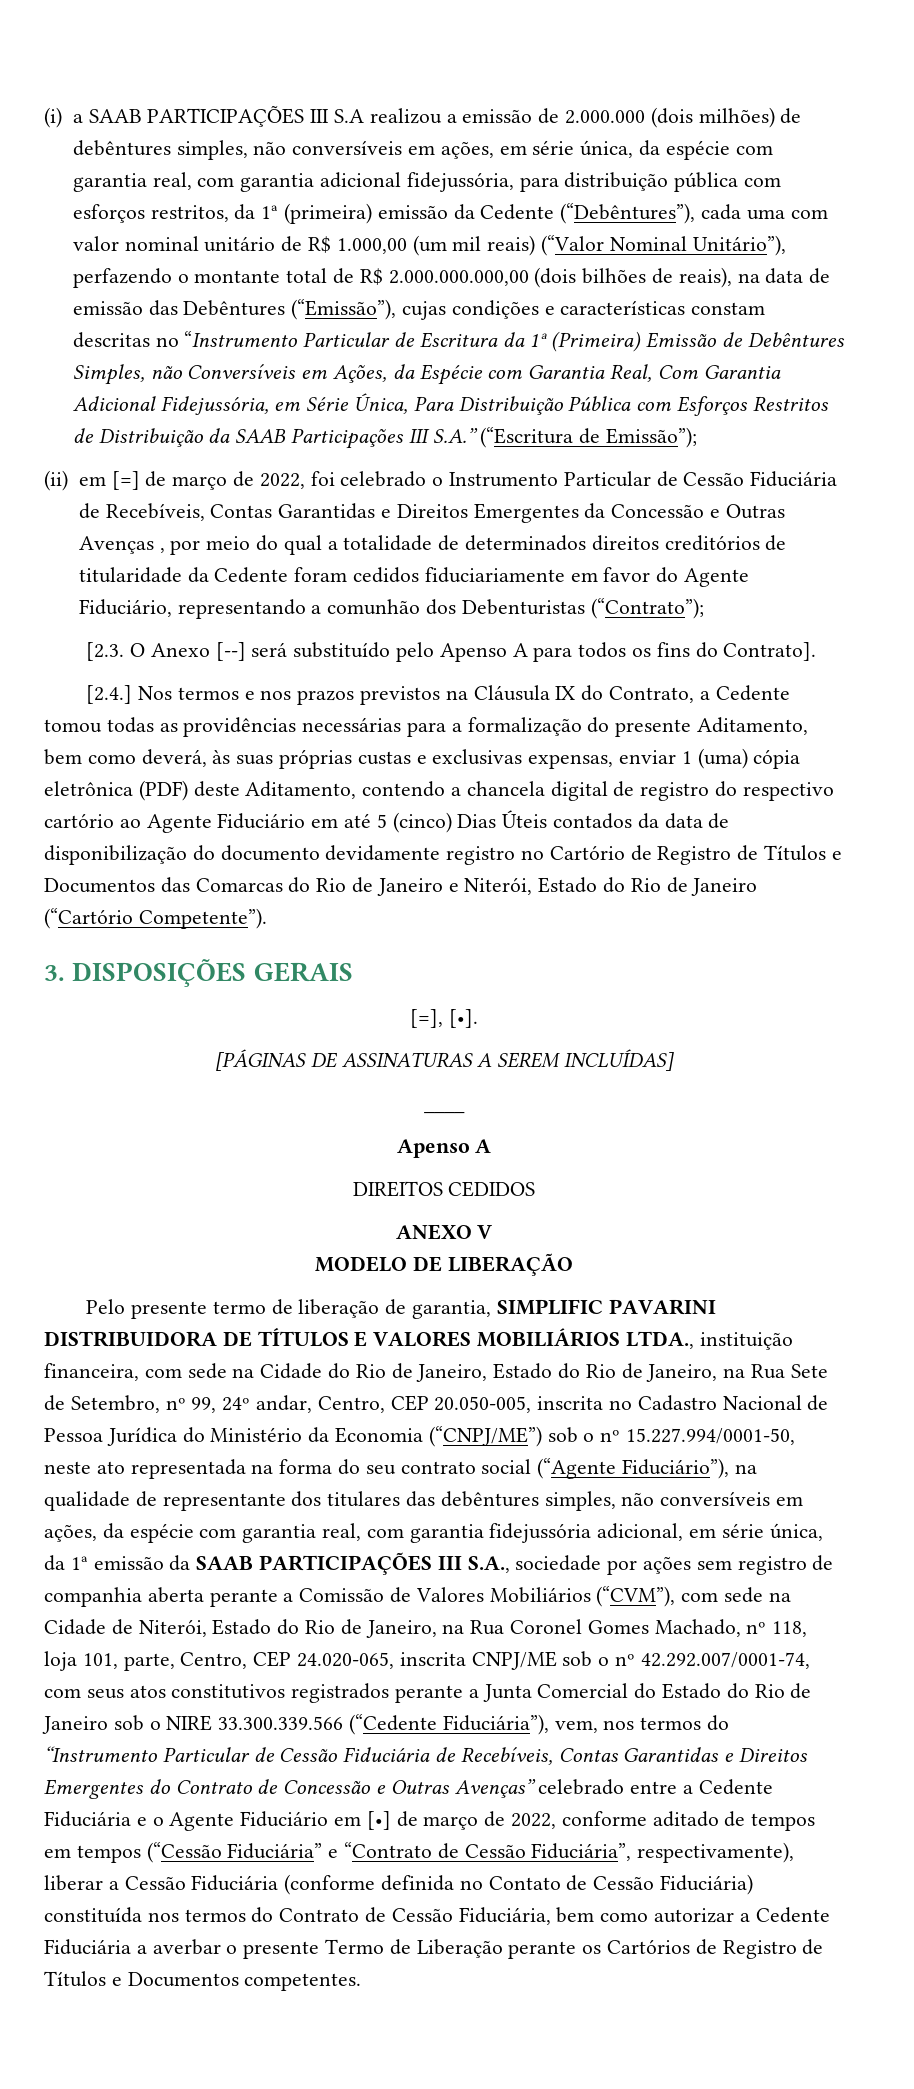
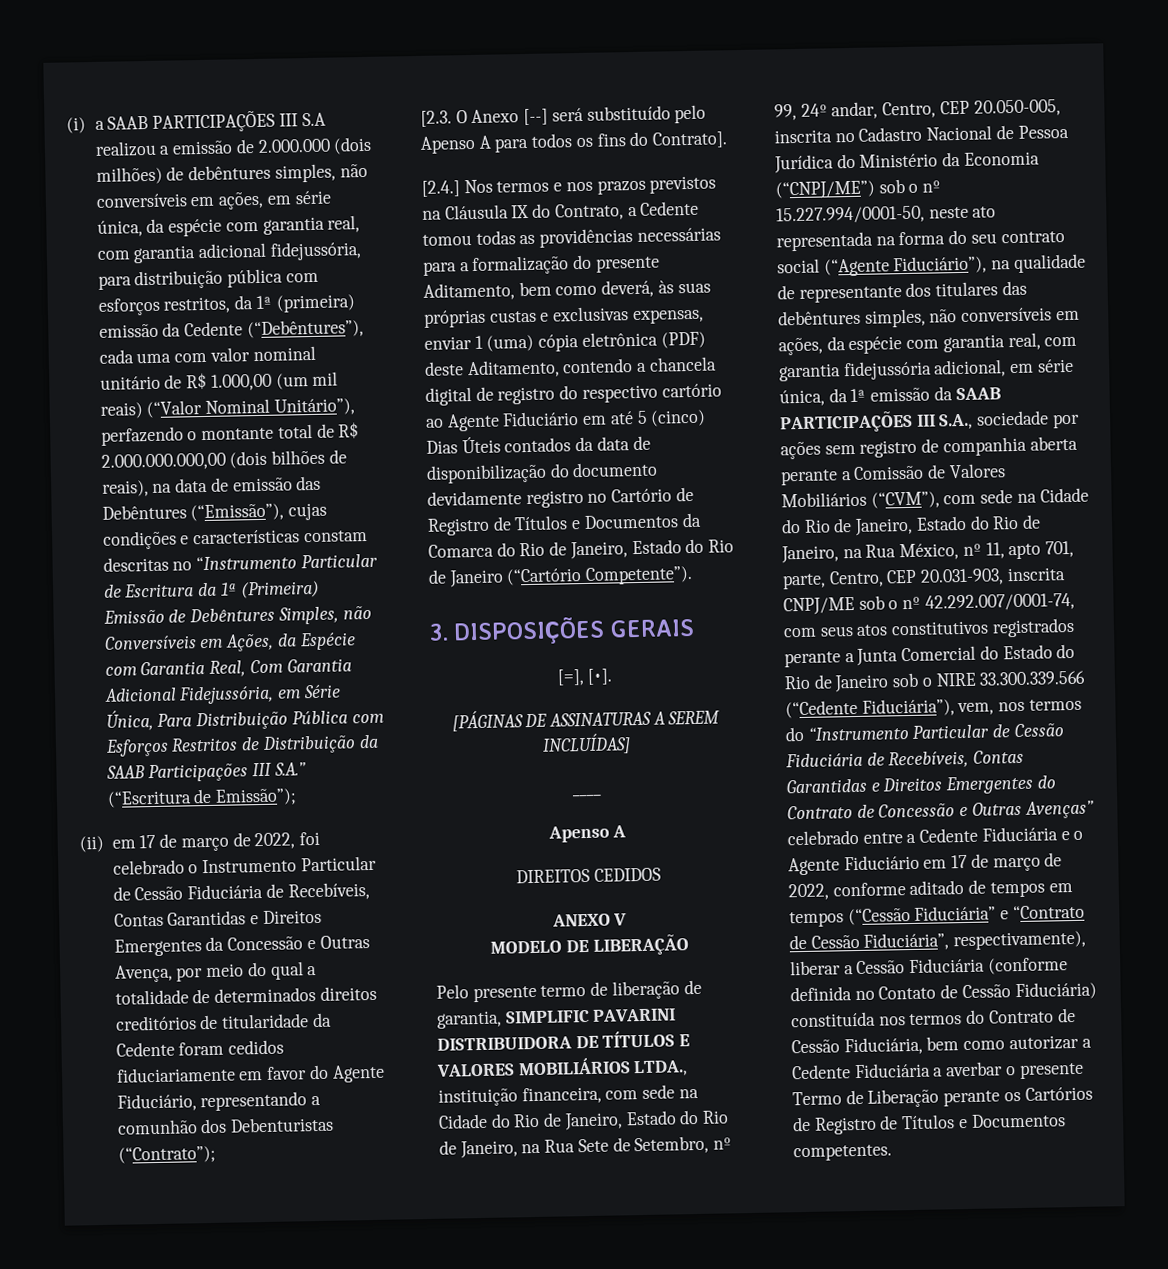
- (ii) em [=] de março de 2022, foi celebrado o Instrumento Particular de Cessão Fiduciária de Recebíveis, Contas Garantidas e Direitos Emergentes da Concessão e Outras Avenças , por meio do qual a totalidade de determinados direitos creditórios de titularidade da Cedente foram cedidos fiduciariamente em favor do Agente Fiduciário, representando a comunhão dos Debenturistas (“Contrato”);
+ (ii) em 17 de março de 2022, foi celebrado o Instrumento Particular de Cessão Fiduciária de Recebíveis, Contas Garantidas e Direitos Emergentes da Concessão e Outras Avença, por meio do qual a totalidade de determinados direitos creditórios de titularidade da Cedente foram cedidos fiduciariamente em favor do Agente Fiduciário, representando a comunhão dos Debenturistas (“Contrato”);
- [2.4.] Nos termos e nos prazos previstos na Cláusula IX do Contrato, a Cedente tomou todas as providências necessárias para a formalização do presente Aditamento, bem como deverá, às suas próprias custas e exclusivas expensas, enviar 1 (uma) cópia eletrônica (PDF) deste Aditamento, contendo a chancela digital de registro do respectivo cartório ao Agente Fiduciário em até 5 (cinco) Dias Úteis contados da data de disponibilização do documento devidamente registro no Cartório de Registro de Títulos e Documentos das Comarcas do Rio de Janeiro e Niterói, Estado do Rio de Janeiro (“Cartório Competente”).
+ [2.4.] Nos termos e nos prazos previstos na Cláusula IX do Contrato, a Cedente tomou todas as providências necessárias para a formalização do presente Aditamento, bem como deverá, às suas próprias custas e exclusivas expensas, enviar 1 (uma) cópia eletrônica (PDF) deste Aditamento, contendo a chancela digital de registro do respectivo cartório ao Agente Fiduciário em até 5 (cinco) Dias Úteis contados da data de disponibilização do documento devidamente registro no Cartório de Registro de Títulos e Documentos da Comarca do Rio de Janeiro, Estado do Rio de Janeiro (“Cartório Competente”).
- Pelo presente termo de liberação de garantia, SIMPLIFIC PAVARINI DISTRIBUIDORA DE TÍTULOS E VALORES MOBILIÁRIOS LTDA., instituição financeira, com sede na Cidade do Rio de Janeiro, Estado do Rio de Janeiro, na Rua Sete de Setembro, nº 99, 24º andar, Centro, CEP 20.050-005, inscrita no Cadastro Nacional de Pessoa Jurídica do Ministério da Economia (“CNPJ/ME”) sob o nº 15.227.994/0001-50, neste ato representada na forma do seu contrato social (“Agente Fiduciário”), na qualidade de representante dos titulares das debêntures simples, não conversíveis em ações, da espécie com garantia real, com garantia fidejussória adicional, em série única, da 1ª emissão da SAAB PARTICIPAÇÕES III S.A., sociedade por ações sem registro de companhia aberta perante a Comissão de Valores Mobiliários (“CVM”), com sede na Cidade de Niterói, Estado do Rio de Janeiro, na Rua Coronel Gomes Machado, nº 118, loja 101, parte, Centro, CEP 24.020-065, inscrita CNPJ/ME sob o nº 42.292.007/0001-74, com seus atos constitutivos registrados perante a Junta Comercial do Estado do Rio de Janeiro sob o NIRE 33.300.339.566 (“Cedente Fiduciária”), vem, nos termos do “Instrumento Particular de Cessão Fiduciária de Recebíveis, Contas Garantidas e Direitos Emergentes do Contrato de Concessão e Outras Avenças” celebrado entre a Cedente Fiduciária e o Agente Fiduciário em [•] de março de 2022, conforme aditado de tempos em tempos (“Cessão Fiduciária” e “Contrato de Cessão Fiduciária”, respectivamente), liberar a Cessão Fiduciária (conforme definida no Contato de Cessão Fiduciária) constituída nos termos do Contrato de Cessão Fiduciária, bem como autorizar a Cedente Fiduciária a averbar o presente Termo de Liberação perante os Cartórios de Registro de Títulos e Documentos competentes.
+ Pelo presente termo de liberação de garantia, SIMPLIFIC PAVARINI DISTRIBUIDORA DE TÍTULOS E VALORES MOBILIÁRIOS LTDA., instituição financeira, com sede na Cidade do Rio de Janeiro, Estado do Rio de Janeiro, na Rua Sete de Setembro, nº 99, 24º andar, Centro, CEP 20.050-005, inscrita no Cadastro Nacional de Pessoa Jurídica do Ministério da Economia (“CNPJ/ME”) sob o nº 15.227.994/0001-50, neste ato representada na forma do seu contrato social (“Agente Fiduciário”), na qualidade de representante dos titulares das debêntures simples, não conversíveis em ações, da espécie com garantia real, com garantia fidejussória adicional, em série única, da 1ª emissão da SAAB PARTICIPAÇÕES III S.A., sociedade por ações sem registro de companhia aberta perante a Comissão de Valores Mobiliários (“CVM”), com sede na Cidade do Rio de Janeiro, Estado do Rio de Janeiro, na Rua México, nº 11, apto 701, parte, Centro, CEP 20.031-903, inscrita CNPJ/ME sob o nº 42.292.007/0001-74, com seus atos constitutivos registrados perante a Junta Comercial do Estado do Rio de Janeiro sob o NIRE 33.300.339.566 (“Cedente Fiduciária”), vem, nos termos do “Instrumento Particular de Cessão Fiduciária de Recebíveis, Contas Garantidas e Direitos Emergentes do Contrato de Concessão e Outras Avenças” celebrado entre a Cedente Fiduciária e o Agente Fiduciário em 17 de março de 2022, conforme aditado de tempos em tempos (“Cessão Fiduciária” e “Contrato de Cessão Fiduciária”, respectivamente), liberar a Cessão Fiduciária (conforme definida no Contato de Cessão Fiduciária) constituída nos termos do Contrato de Cessão Fiduciária, bem como autorizar a Cedente Fiduciária a averbar o presente Termo de Liberação perante os Cartórios de Registro de Títulos e Documentos competentes.

